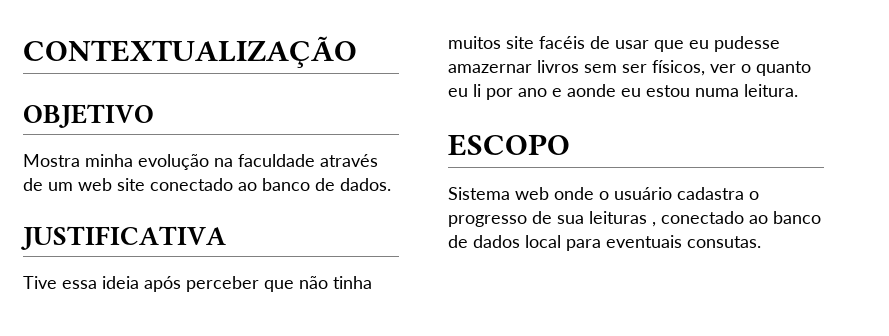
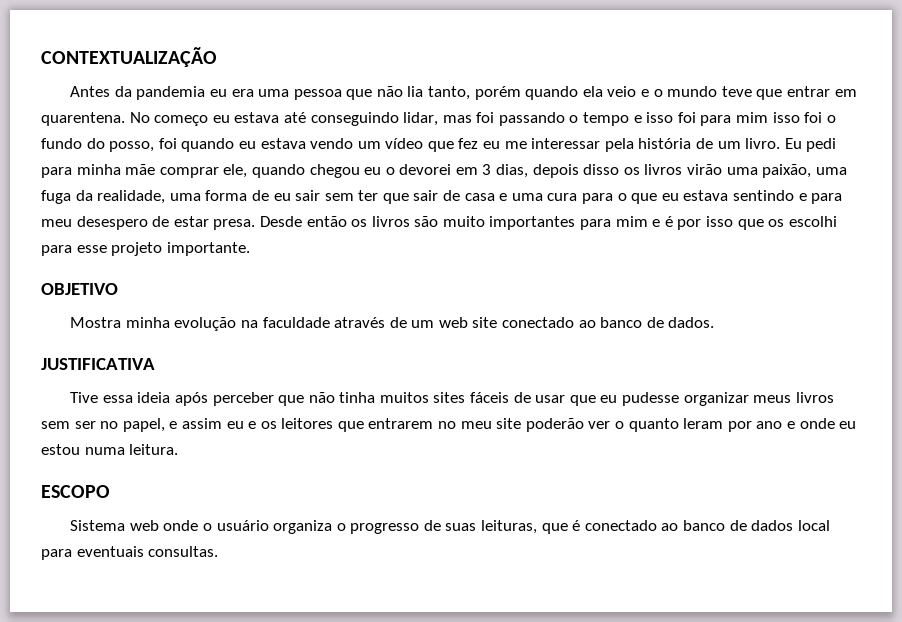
+ Antes da pandemia eu era uma pessoa que não lia tanto, porém quando ela veio e o mundo teve que entrar em quarentena. No começo eu estava até conseguindo lidar, mas foi passando o tempo e isso foi para mim isso foi o fundo do posso, foi quando eu estava vendo um vídeo que fez eu me interessar pela história de um livro. Eu pedi para minha mãe comprar ele, quando chegou eu o devorei em 3 dias, depois disso os livros virão uma paixão, uma fuga da realidade, uma forma de eu sair sem ter que sair de casa e uma cura para o que eu estava sentindo e para meu desespero de estar presa. Desde então os livros são muito importantes para mim e é por isso que os escolhi para esse projeto importante.
- Tive essa ideia após perceber que não tinha muitos site facéis de usar que eu pudesse amazernar livros sem ser físicos, ver o quanto eu li por ano e aonde eu estou numa leitura.
+ Tive essa ideia após perceber que não tinha muitos sites fáceis de usar que eu pudesse organizar meus livros sem ser no papel, e assim eu e os leitores que entrarem no meu site poderão ver o quanto leram por ano e onde eu estou numa leitura.
- Sistema web onde o usuário cadastra o progresso de sua leituras , conectado ao banco de dados local para eventuais consutas.
+ Sistema web onde o usuário organiza o progresso de suas leituras, que é conectado ao banco de dados local para eventuais consultas.

